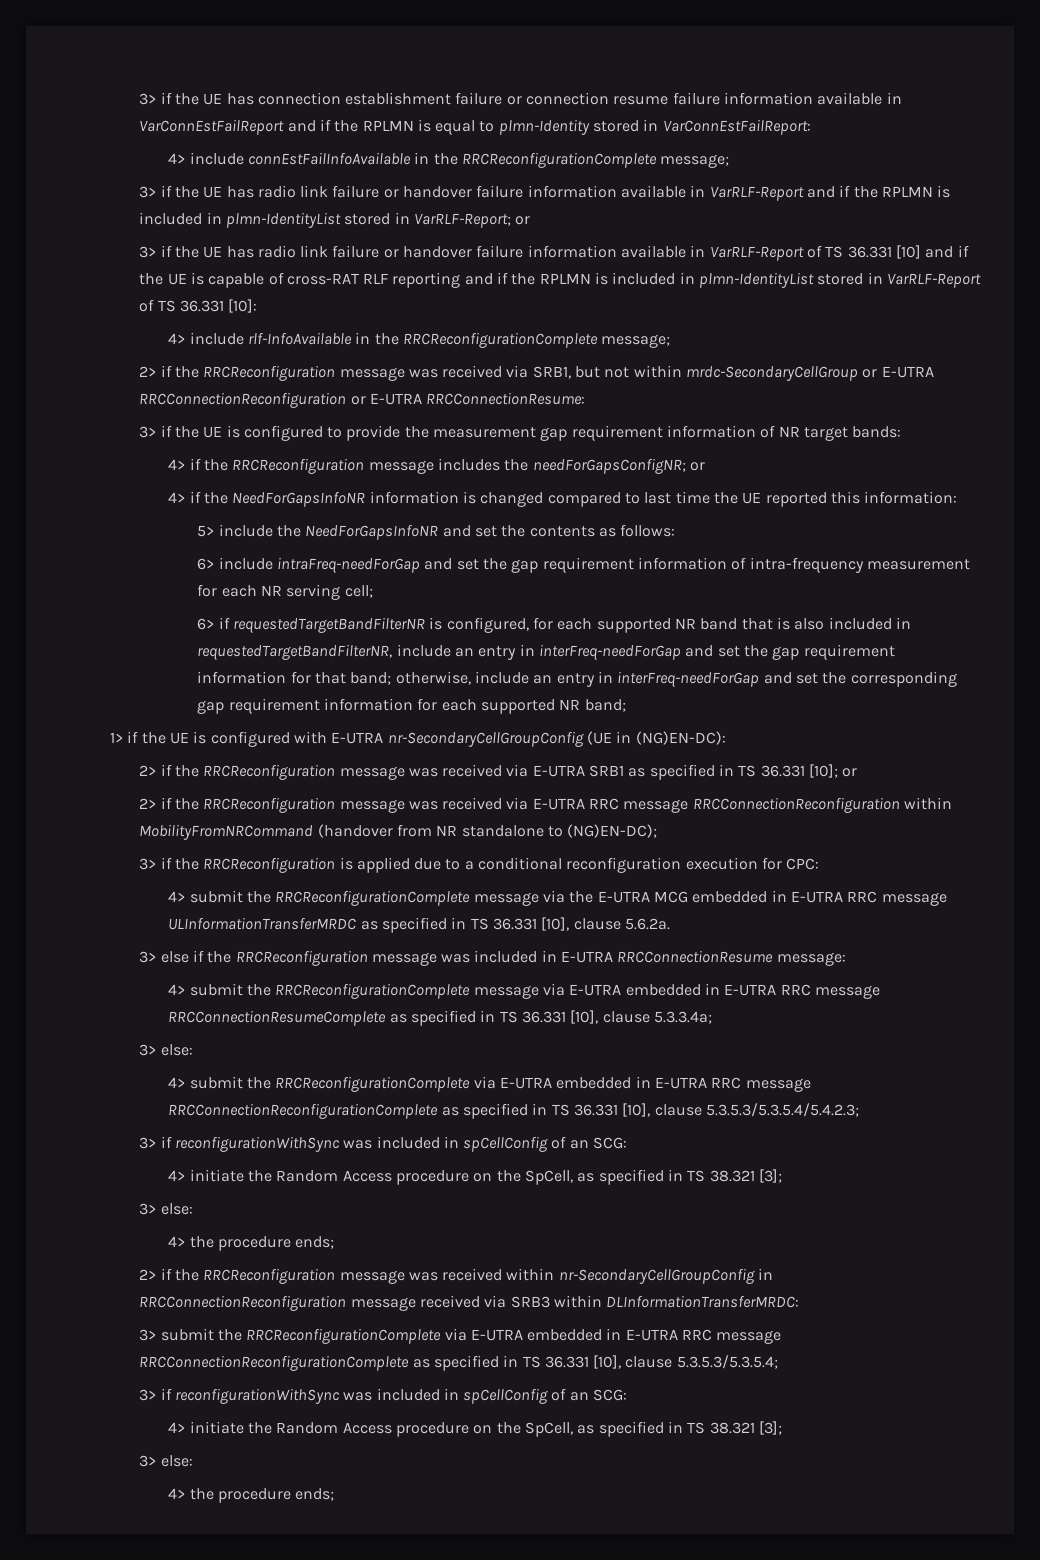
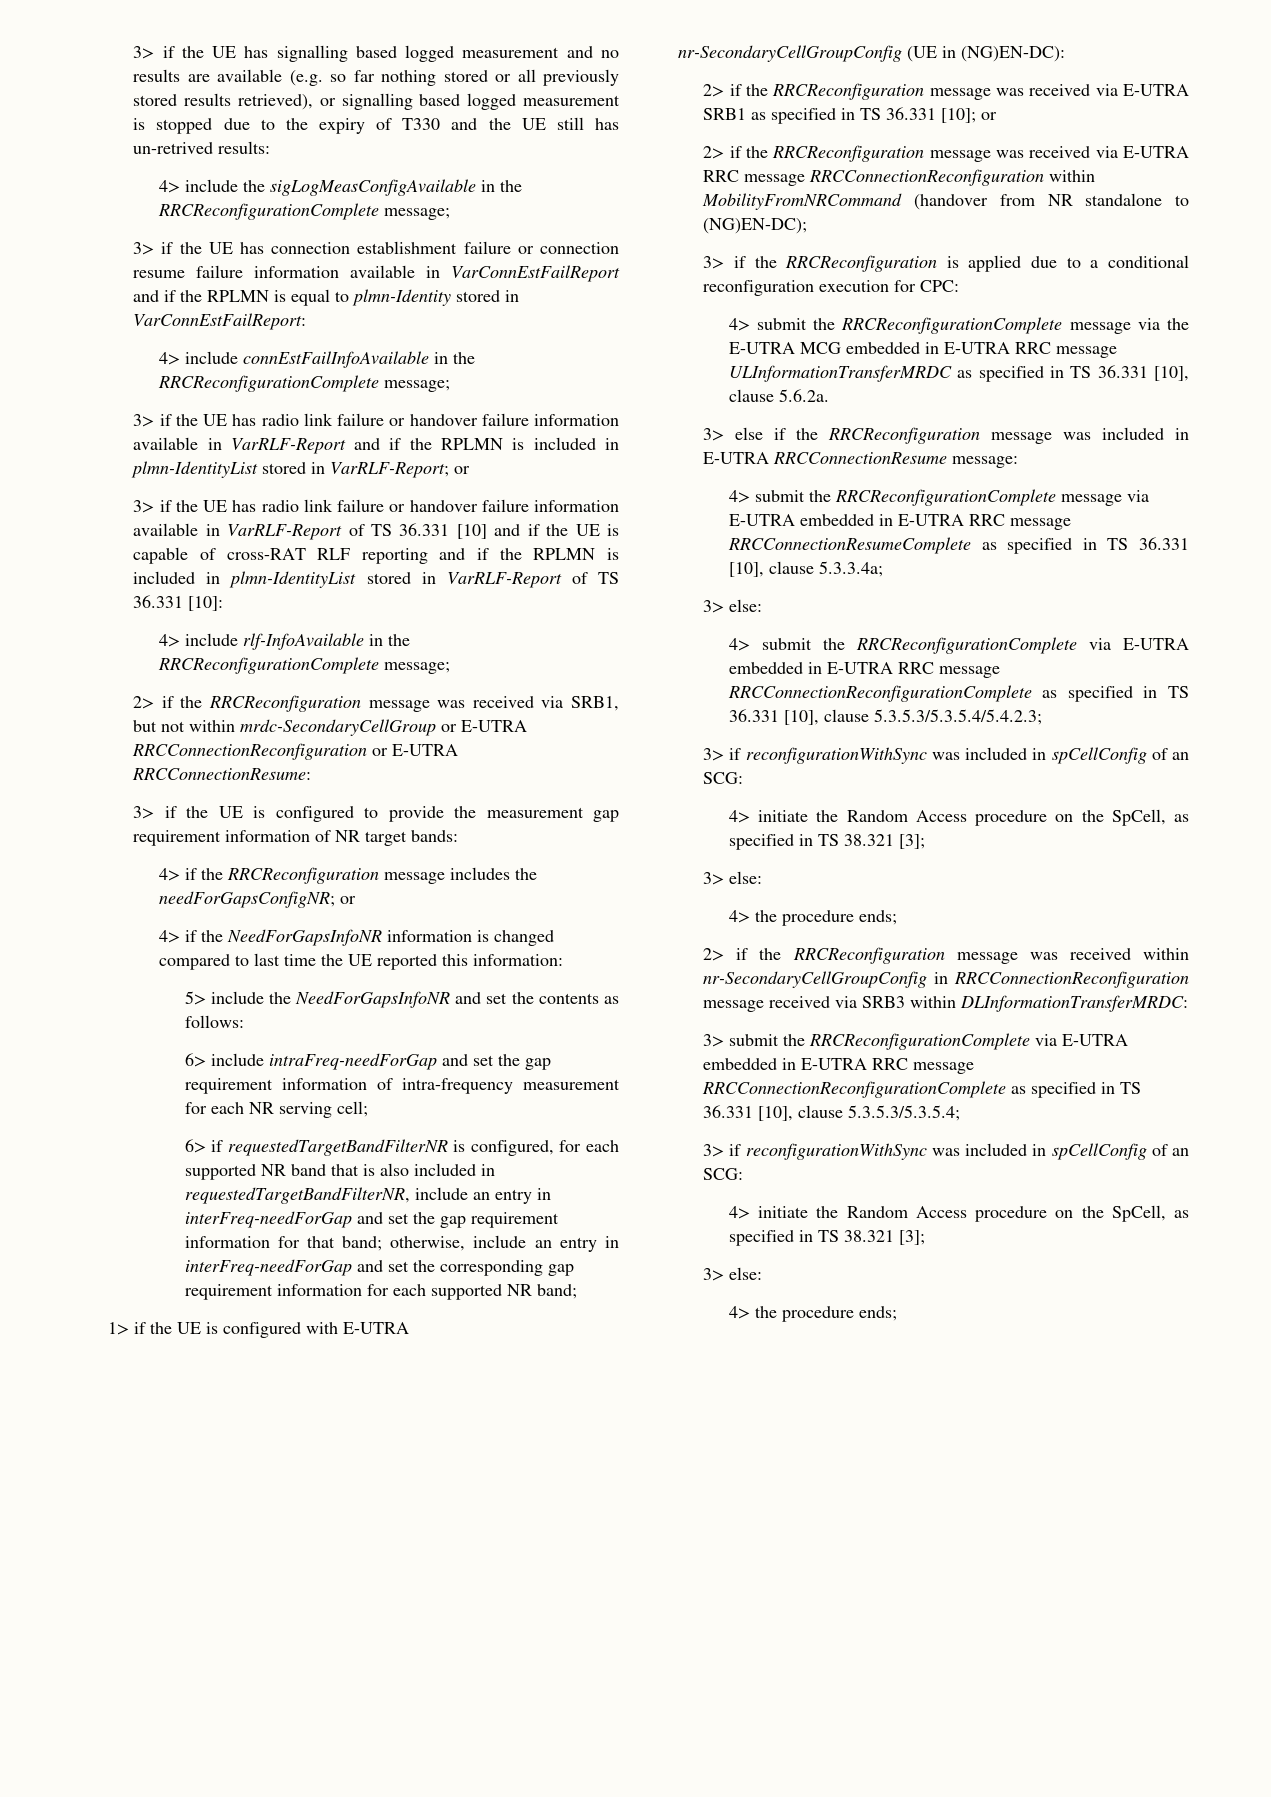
+ 3> if the UE has signalling based logged measurement and no results are available (e.g. so far nothing stored or all previously stored results retrieved), or signalling based logged measurement is stopped due to the expiry of T330 and the UE still has un-retrived results:
+ 4> include the sigLogMeasConfigAvailable in the RRCReconfigurationComplete message;

